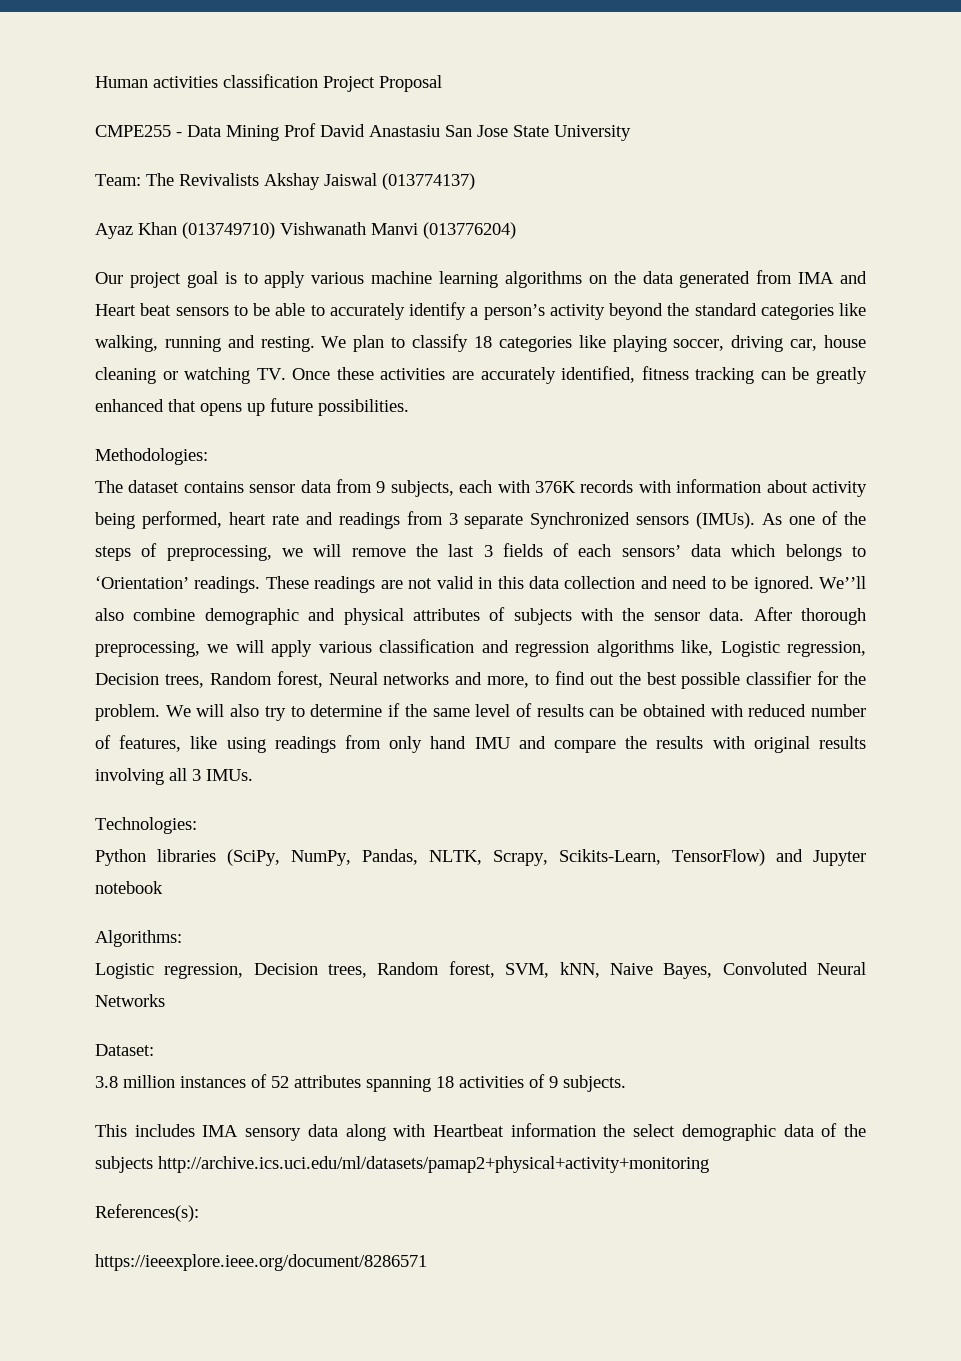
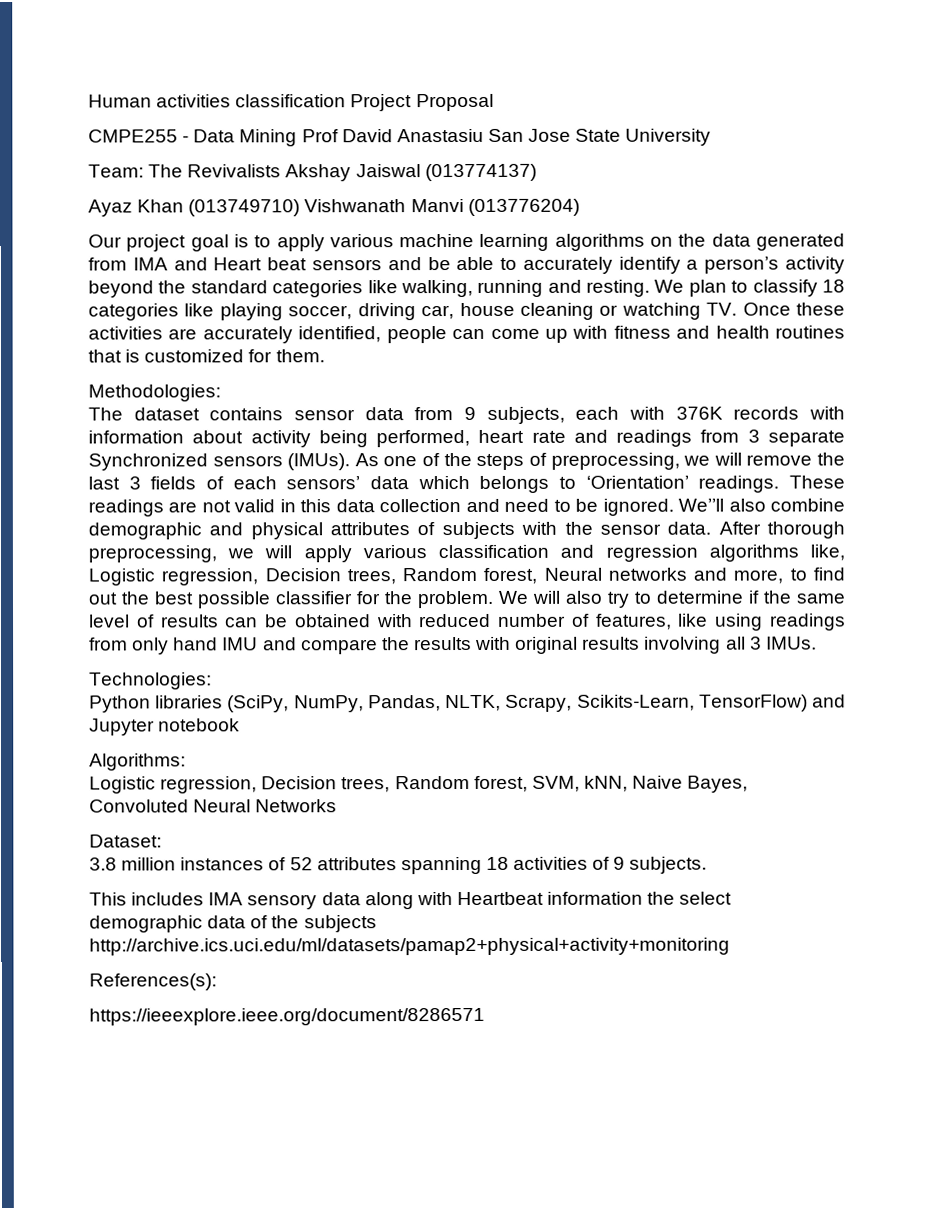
- Our project goal is to apply various machine learning algorithms on the data generated from IMA and Heart beat sensors to be able to accurately identify a person’s activity beyond the standard categories like walking, running and resting.
+ Our project goal is to apply various machine learning algorithms on the data generated from IMA and Heart beat sensors and be able to accurately identify a person’s activity beyond the standard categories like walking, running and resting.
- We plan to classify 18 categories like playing soccer, driving car, house cleaning or watching TV. Once these activities are accurately identified, fitness tracking can be greatly enhanced that opens up future possibilities.
+ We plan to classify 18 categories like playing soccer, driving car, house cleaning or watching TV. Once these activities are accurately identified, people can come up with fitness and health routines that is customized for them.

